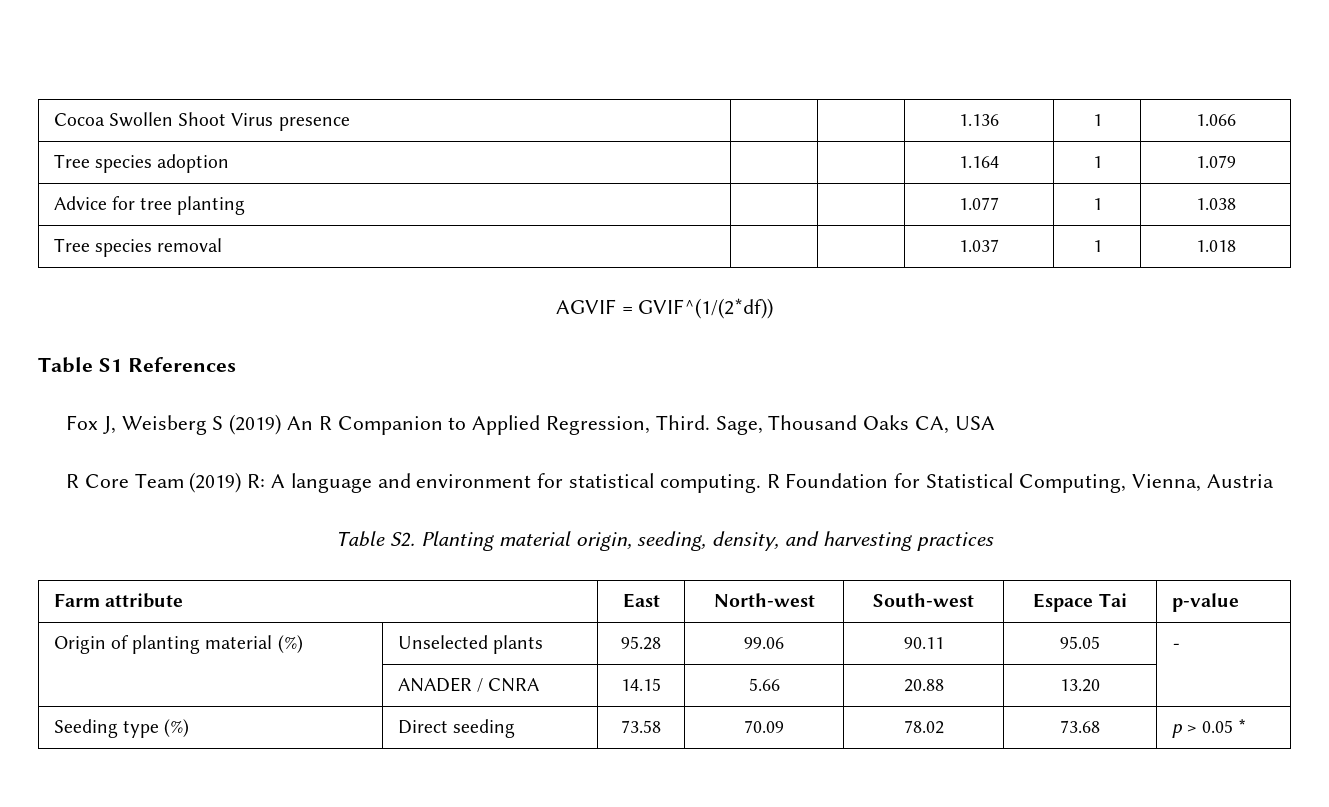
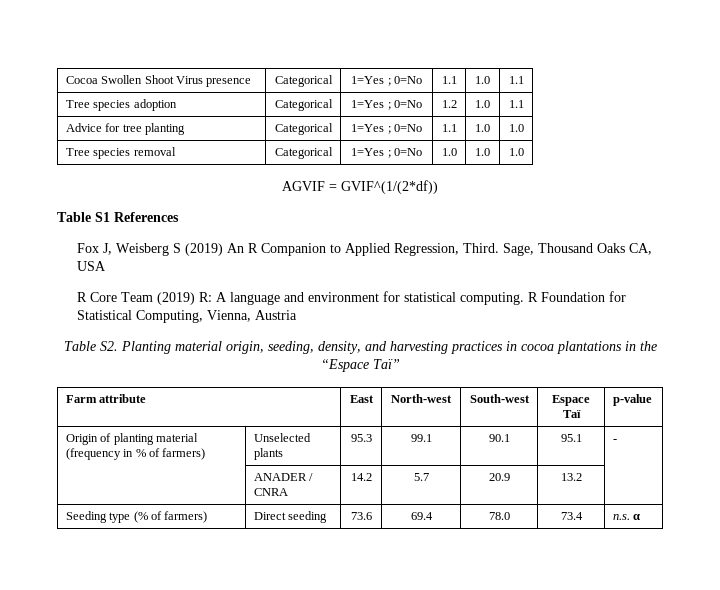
- Cocoa Swollen Shoot Virus presence | | | 1.136 | 1 | 1.066
- Tree species adoption | | | 1.164 | 1 | 1.079
- Advice for tree planting | | | 1.077 | 1 | 1.038
- Tree species removal | | | 1.037 | 1 | 1.018
+ Cocoa Swollen Shoot Virus presence | Categorical | 1=Yes ; 0=No | 1.1 | 1.0 | 1.1
+ Tree species adoption | Categorical | 1=Yes ; 0=No | 1.2 | 1.0 | 1.1
+ Advice for tree planting | Categorical | 1=Yes ; 0=No | 1.1 | 1.0 | 1.0
+ Tree species removal | Categorical | 1=Yes ; 0=No | 1.0 | 1.0 | 1.0
- Table S2. Planting material origin, seeding, density, and harvesting practices
+ Table S2. Planting material origin, seeding, density, and harvesting practices in cocoa plantations in the “Espace Taï”
- Farm attribute | East | North-west | South-west | Espace Tai | p-value
+ Farm attribute | East | North-west | South-west | Espace Taï | p-value
- Origin of planting material (%) | Unselected plants | 95.28 | 99.06 | 90.11 | 95.05 | -
+ Origin of planting material (frequency in % of farmers) | Unselected plants | 95.3 | 99.1 | 90.1 | 95.1 | -
- | ANADER / CNRA | 14.15 | 5.66 | 20.88 | 13.20 |
+ | ANADER / CNRA | 14.2 | 5.7 | 20.9 | 13.2 |
- Seeding type (%) | Direct seeding | 73.58 | 70.09 | 78.02 | 73.68 | p > 0.05 *
+ Seeding type (% of farmers) | Direct seeding | 73.6 | 69.4 | 78.0 | 73.4 | n.s. α

